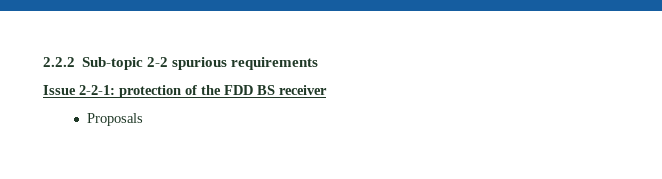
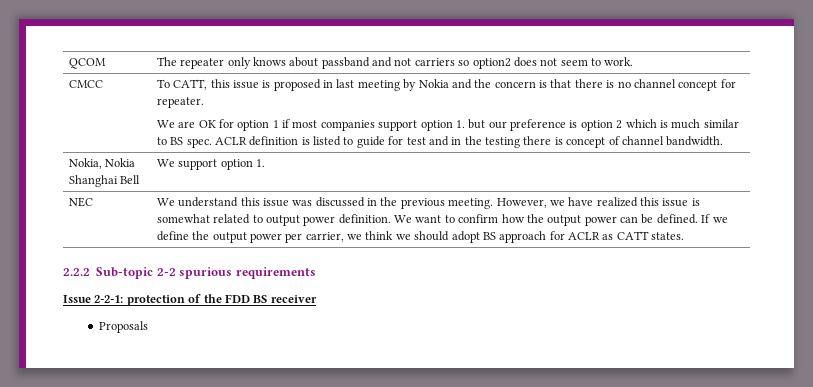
+ QCOM | The repeater only knows about passband and not carriers so option2 does not seem to work.
+ CMCC | To CATT, this issue is proposed in last meeting by Nokia and the concern is that there is no channel concept for repeater.
+ We are OK for option 1 if most companies support option 1. but our preference is option 2 which is much similar to BS spec. ACLR definition is listed to guide for test and in the testing there is concept of channel bandwidth.
+ Nokia, Nokia Shanghai Bell | We support option 1.
+ NEC | We understand this issue was discussed in the previous meeting. However, we have realized this issue is somewhat related to output power definition. We want to confirm how the output power can be defined. If we define the output power per carrier, we think we should adopt BS approach for ACLR as CATT states.

